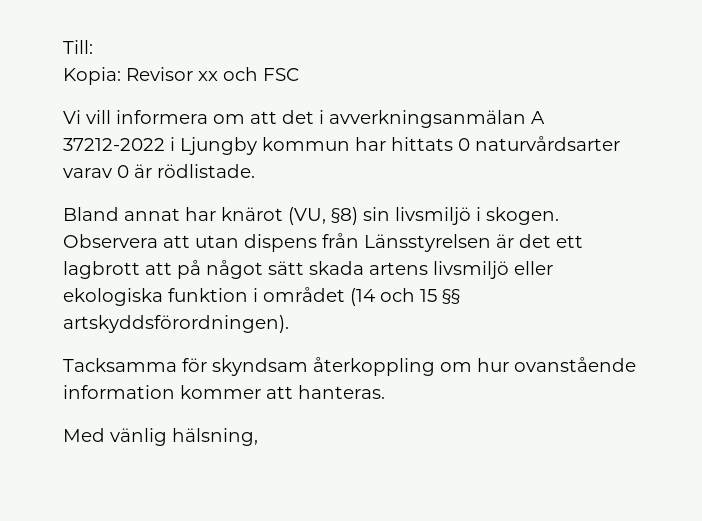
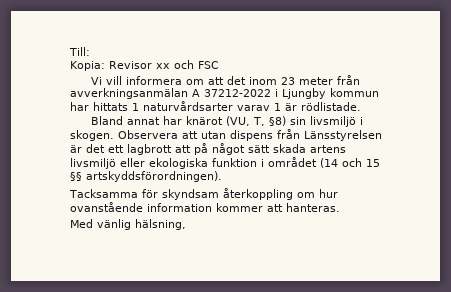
- Vi vill informera om att det i avverkningsanmälan A 37212-2022 i Ljungby kommun har hittats 0 naturvårdsarter varav 0 är rödlistade.
+ Vi vill informera om att det inom 23 meter från avverkningsanmälan A 37212-2022 i Ljungby kommun har hittats 1 naturvårdsarter varav 1 är rödlistade.
- Bland annat har knärot (VU, §8) sin livsmiljö i skogen.
+ Bland annat har knärot (VU, T, §8) sin livsmiljö i skogen.

